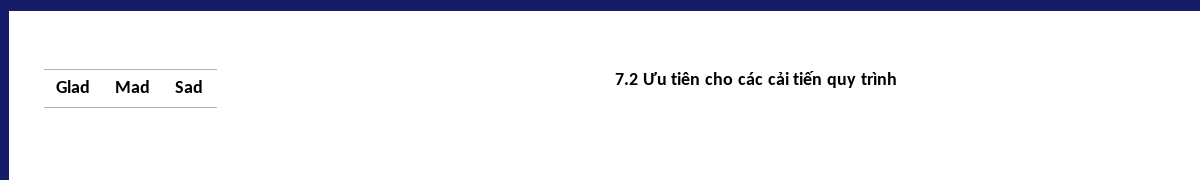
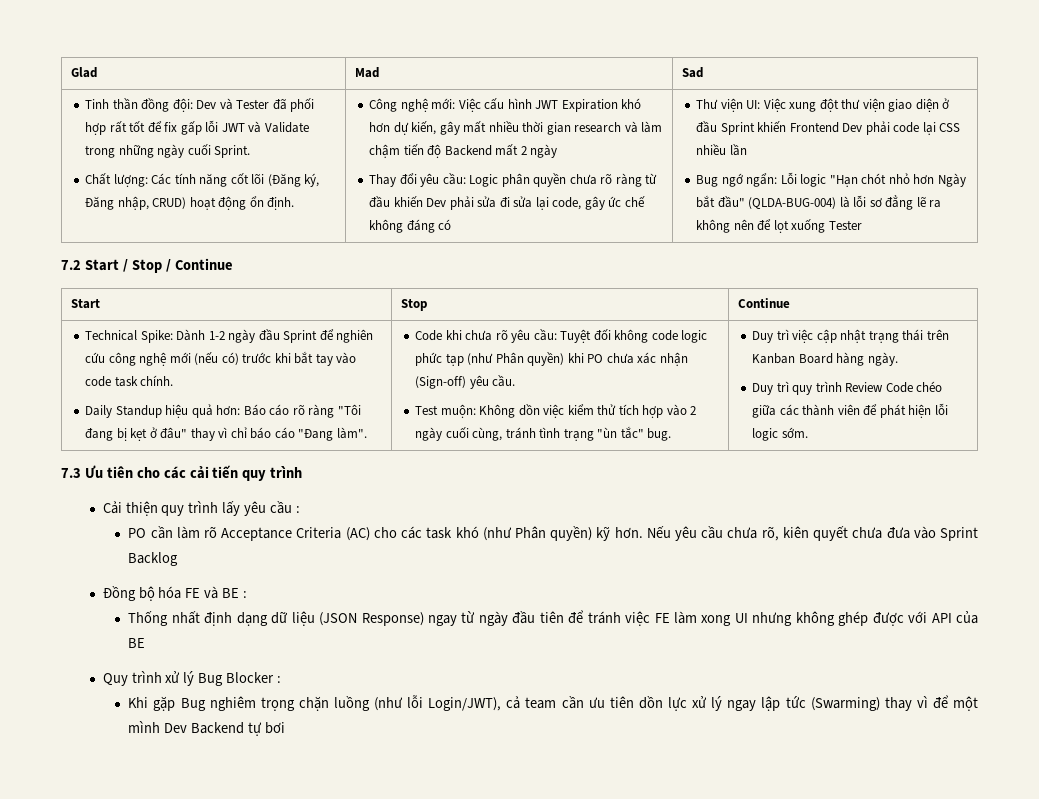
- 7.2 Ưu tiên cho các cải tiến quy trình
+ Tinh thần đồng đội: Dev và Tester đã phối hợp rất tốt để fix gấp lỗi JWT và Validate trong những ngày cuối Sprint.
+ Chất lượng: Các tính năng cốt lõi (Đăng ký, Đăng nhập, CRUD) hoạt động ổn định. | Công nghệ mới: Việc cấu hình JWT Expiration khó hơn dự kiến, gây mất nhiều thời gian research và làm chậm tiến độ Backend mất 2 ngày
+ Thay đổi yêu cầu: Logic phân quyền chưa rõ ràng từ đầu khiến Dev phải sửa đi sửa lại code, gây ức chế không đáng có | Thư viện UI: Việc xung đột thư viện giao diện ở đầu Sprint khiến Frontend Dev phải code lại CSS nhiều lần
+ Bug ngớ ngẩn: Lỗi logic "Hạn chót nhỏ hơn Ngày bắt đầu" (QLDA-BUG-004) là lỗi sơ đẳng lẽ ra không nên để lọt xuống Tester
+ 7.2 Start / Stop / Continue
+ Start | Stop | Continue
+ Technical Spike: Dành 1-2 ngày đầu Sprint để nghiên cứu công nghệ mới (nếu có) trước khi bắt tay vào code task chính.
+ Daily Standup hiệu quả hơn: Báo cáo rõ ràng "Tôi đang bị kẹt ở đâu" thay vì chỉ báo cáo "Đang làm". | Code khi chưa rõ yêu cầu: Tuyệt đối không code logic phức tạp (như Phân quyền) khi PO chưa xác nhận (Sign-off) yêu cầu.
+ Test muộn: Không dồn việc kiểm thử tích hợp vào 2 ngày cuối cùng, tránh tình trạng "ùn tắc" bug. | Duy trì việc cập nhật trạng thái trên Kanban Board hàng ngày.
+ Duy trì quy trình Review Code chéo giữa các thành viên để phát hiện lỗi logic sớm.
+ 7.3 Ưu tiên cho các cải tiến quy trình
+ Cải thiện quy trình lấy yêu cầu :
+ PO cần làm rõ Acceptance Criteria (AC) cho các task khó (như Phân quyền) kỹ hơn. Nếu yêu cầu chưa rõ, kiên quyết chưa đưa vào Sprint Backlog
+ Đồng bộ hóa FE và BE :
+ Thống nhất định dạng dữ liệu (JSON Response) ngay từ ngày đầu tiên để tránh việc FE làm xong UI nhưng không ghép được với API của BE
+ Quy trình xử lý Bug Blocker :
+ Khi gặp Bug nghiêm trọng chặn luồng (như lỗi Login/JWT), cả team cần ưu tiên dồn lực xử lý ngay lập tức (Swarming) thay vì để một mình Dev Backend tự bơi

